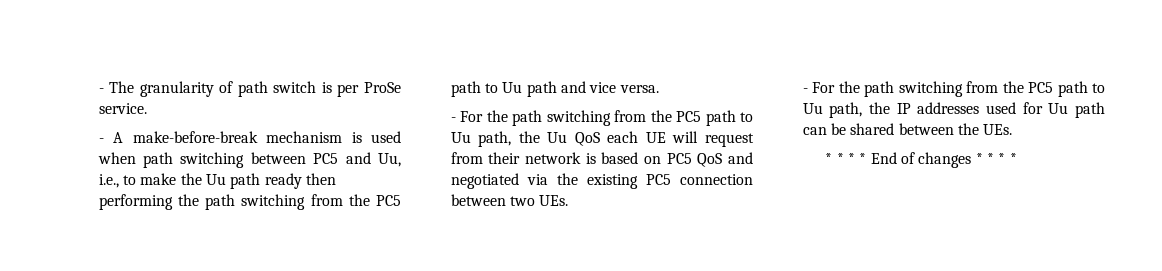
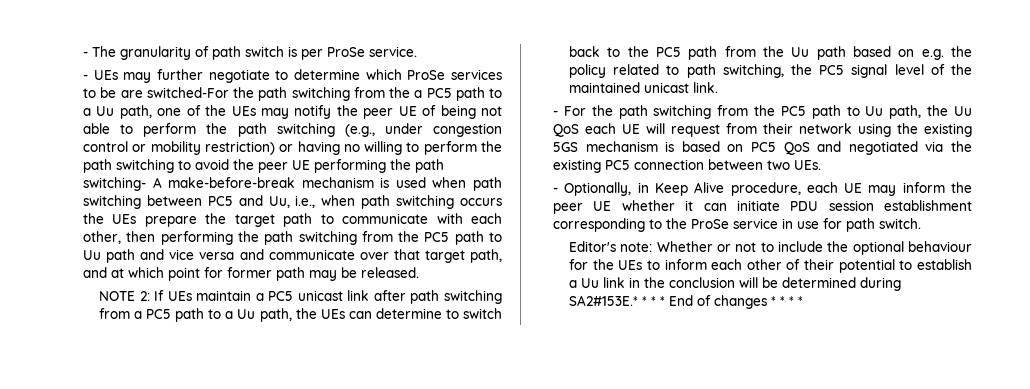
- - A make-before-break mechanism is used when path switching between PC5 and Uu, i.e., to make the Uu path ready then performing the path switching from the PC5 path to Uu path and vice versa.
+ - UEs may further negotiate to determine which ProSe services to be are switched-For the path switching from the a PC5 path to a Uu path, one of the UEs may notify the peer UE of being not able to perform the path switching (e.g., under congestion control or mobility restriction) or having no willing to perform the path switching to avoid the peer UE performing the path switching- A make-before-break mechanism is used when path switching between PC5 and Uu, i.e., when path switching occurs the UEs prepare the target path to communicate with each other, then performing the path switching from the PC5 path to Uu path and vice versa and communicate over that target path, and at which point for former path may be released.
+ NOTE 2: If UEs maintain a PC5 unicast link after path switching from a PC5 path to a Uu path, the UEs can determine to switch back to the PC5 path from the Uu path based on e.g. the policy related to path switching, the PC5 signal level of the maintained unicast link.
- - For the path switching from the PC5 path to Uu path, the Uu QoS each UE will request from their network is based on PC5 QoS and negotiated via the existing PC5 connection between two UEs.
+ - For the path switching from the PC5 path to Uu path, the Uu QoS each UE will request from their network using the existing 5GS mechanism is based on PC5 QoS and negotiated via the existing PC5 connection between two UEs.
- - For the path switching from the PC5 path to Uu path, the IP addresses used for Uu path can be shared between the UEs.
- * * * * End of changes * * * *
+ - Optionally, in Keep Alive procedure, each UE may inform the peer UE whether it can initiate PDU session establishment corresponding to the ProSe service in use for path switch.
+ Editor's note: Whether or not to include the optional behaviour for the UEs to inform each other of their potential to establish a Uu link in the conclusion will be determined during SA2#153E.* * * * End of changes * * * *

